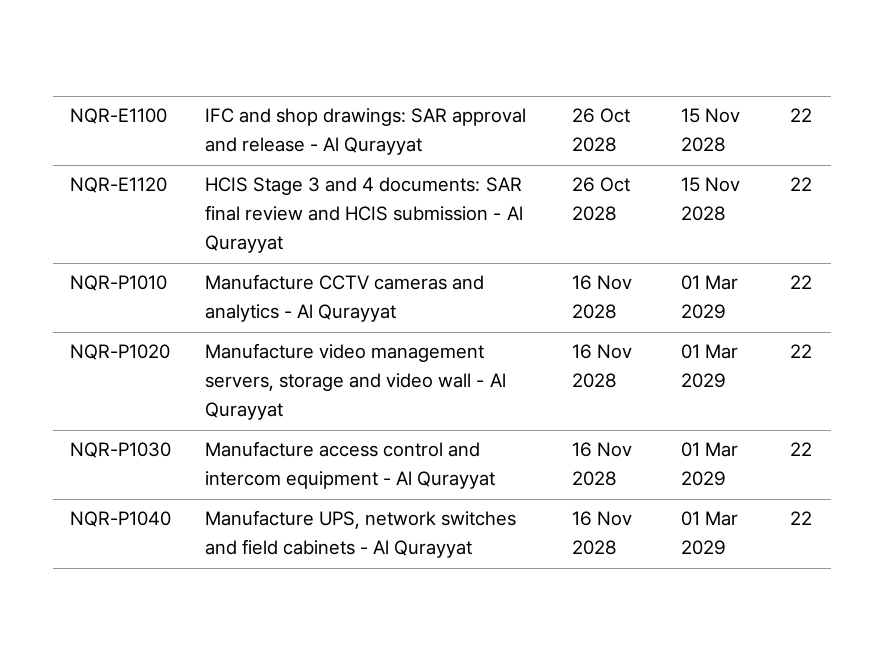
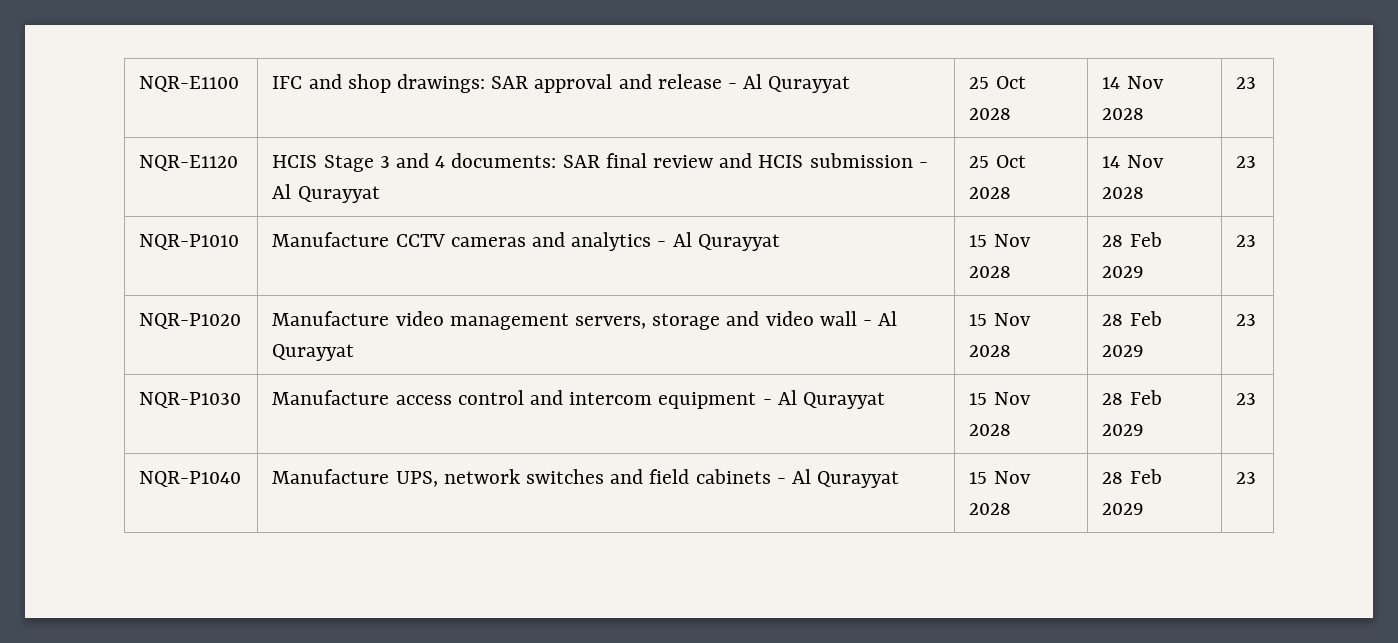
- NQR-E1100 | IFC and shop drawings: SAR approval and release - Al Qurayyat | 26 Oct 2028 | 15 Nov 2028 | 22
+ NQR-E1100 | IFC and shop drawings: SAR approval and release - Al Qurayyat | 25 Oct 2028 | 14 Nov 2028 | 23
- NQR-E1120 | HCIS Stage 3 and 4 documents: SAR final review and HCIS submission - Al Qurayyat | 26 Oct 2028 | 15 Nov 2028 | 22
+ NQR-E1120 | HCIS Stage 3 and 4 documents: SAR final review and HCIS submission - Al Qurayyat | 25 Oct 2028 | 14 Nov 2028 | 23
- NQR-P1010 | Manufacture CCTV cameras and analytics - Al Qurayyat | 16 Nov 2028 | 01 Mar 2029 | 22
+ NQR-P1010 | Manufacture CCTV cameras and analytics - Al Qurayyat | 15 Nov 2028 | 28 Feb 2029 | 23
- NQR-P1020 | Manufacture video management servers, storage and video wall - Al Qurayyat | 16 Nov 2028 | 01 Mar 2029 | 22
+ NQR-P1020 | Manufacture video management servers, storage and video wall - Al Qurayyat | 15 Nov 2028 | 28 Feb 2029 | 23
- NQR-P1030 | Manufacture access control and intercom equipment - Al Qurayyat | 16 Nov 2028 | 01 Mar 2029 | 22
+ NQR-P1030 | Manufacture access control and intercom equipment - Al Qurayyat | 15 Nov 2028 | 28 Feb 2029 | 23
- NQR-P1040 | Manufacture UPS, network switches and field cabinets - Al Qurayyat | 16 Nov 2028 | 01 Mar 2029 | 22
+ NQR-P1040 | Manufacture UPS, network switches and field cabinets - Al Qurayyat | 15 Nov 2028 | 28 Feb 2029 | 23

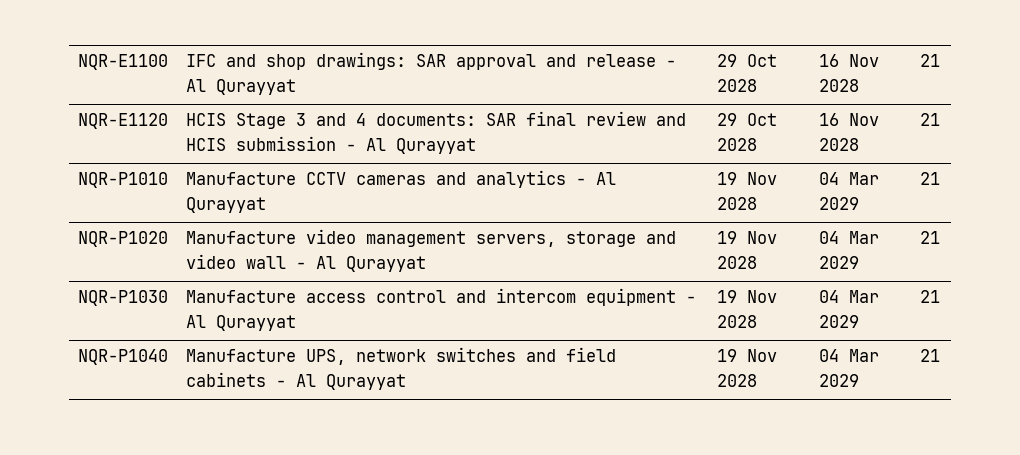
- NQR-E1100 | IFC and shop drawings: SAR approval and release - Al Qurayyat | 25 Oct 2028 | 14 Nov 2028 | 23
+ NQR-E1100 | IFC and shop drawings: SAR approval and release - Al Qurayyat | 29 Oct 2028 | 16 Nov 2028 | 21
- NQR-E1120 | HCIS Stage 3 and 4 documents: SAR final review and HCIS submission - Al Qurayyat | 25 Oct 2028 | 14 Nov 2028 | 23
+ NQR-E1120 | HCIS Stage 3 and 4 documents: SAR final review and HCIS submission - Al Qurayyat | 29 Oct 2028 | 16 Nov 2028 | 21
- NQR-P1010 | Manufacture CCTV cameras and analytics - Al Qurayyat | 15 Nov 2028 | 28 Feb 2029 | 23
+ NQR-P1010 | Manufacture CCTV cameras and analytics - Al Qurayyat | 19 Nov 2028 | 04 Mar 2029 | 21
- NQR-P1020 | Manufacture video management servers, storage and video wall - Al Qurayyat | 15 Nov 2028 | 28 Feb 2029 | 23
+ NQR-P1020 | Manufacture video management servers, storage and video wall - Al Qurayyat | 19 Nov 2028 | 04 Mar 2029 | 21
- NQR-P1030 | Manufacture access control and intercom equipment - Al Qurayyat | 15 Nov 2028 | 28 Feb 2029 | 23
+ NQR-P1030 | Manufacture access control and intercom equipment - Al Qurayyat | 19 Nov 2028 | 04 Mar 2029 | 21
- NQR-P1040 | Manufacture UPS, network switches and field cabinets - Al Qurayyat | 15 Nov 2028 | 28 Feb 2029 | 23
+ NQR-P1040 | Manufacture UPS, network switches and field cabinets - Al Qurayyat | 19 Nov 2028 | 04 Mar 2029 | 21

